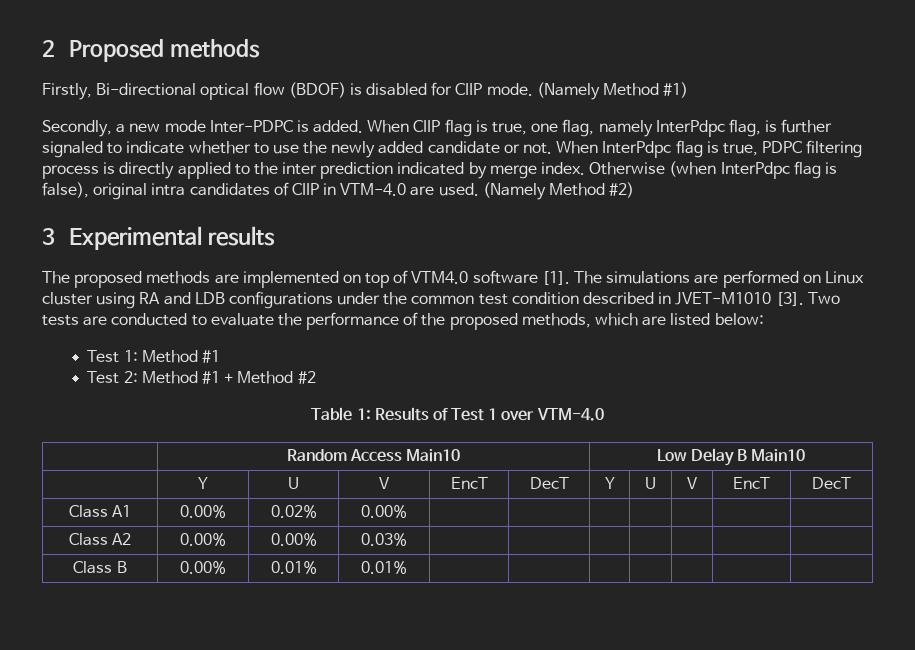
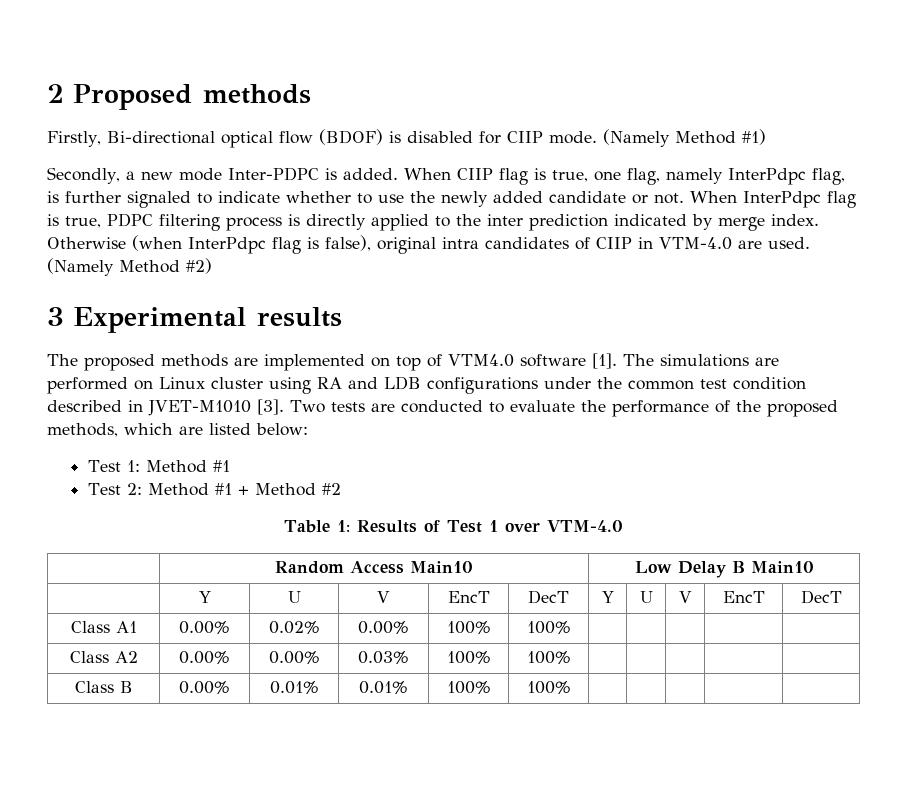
- Class A1 | 0.00% | 0.02% | 0.00% | | | | | | |
+ Class A1 | 0.00% | 0.02% | 0.00% | 100% | 100% | | | | |
- Class A2 | 0.00% | 0.00% | 0.03% | | | | | | |
+ Class A2 | 0.00% | 0.00% | 0.03% | 100% | 100% | | | | |
- Class B | 0.00% | 0.01% | 0.01% | | | | | | |
+ Class B | 0.00% | 0.01% | 0.01% | 100% | 100% | | | | |

